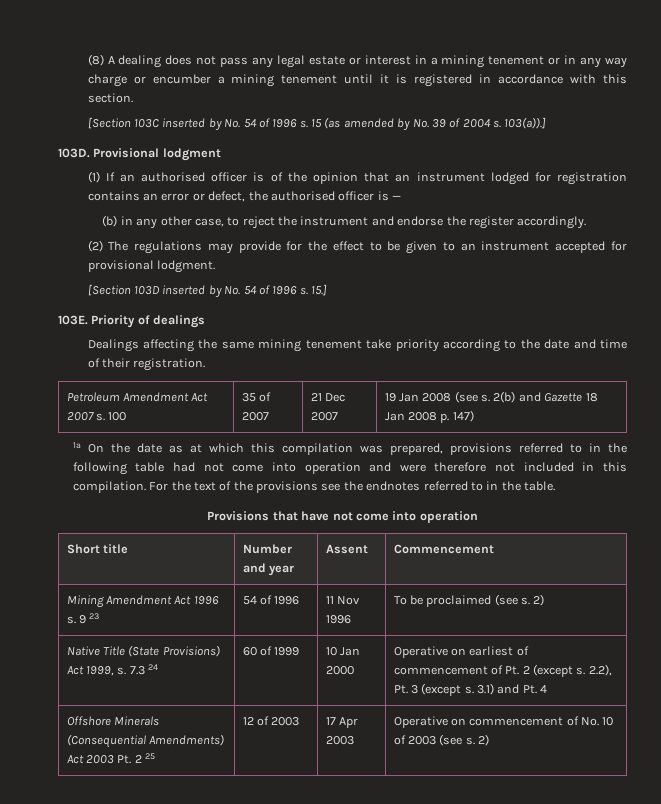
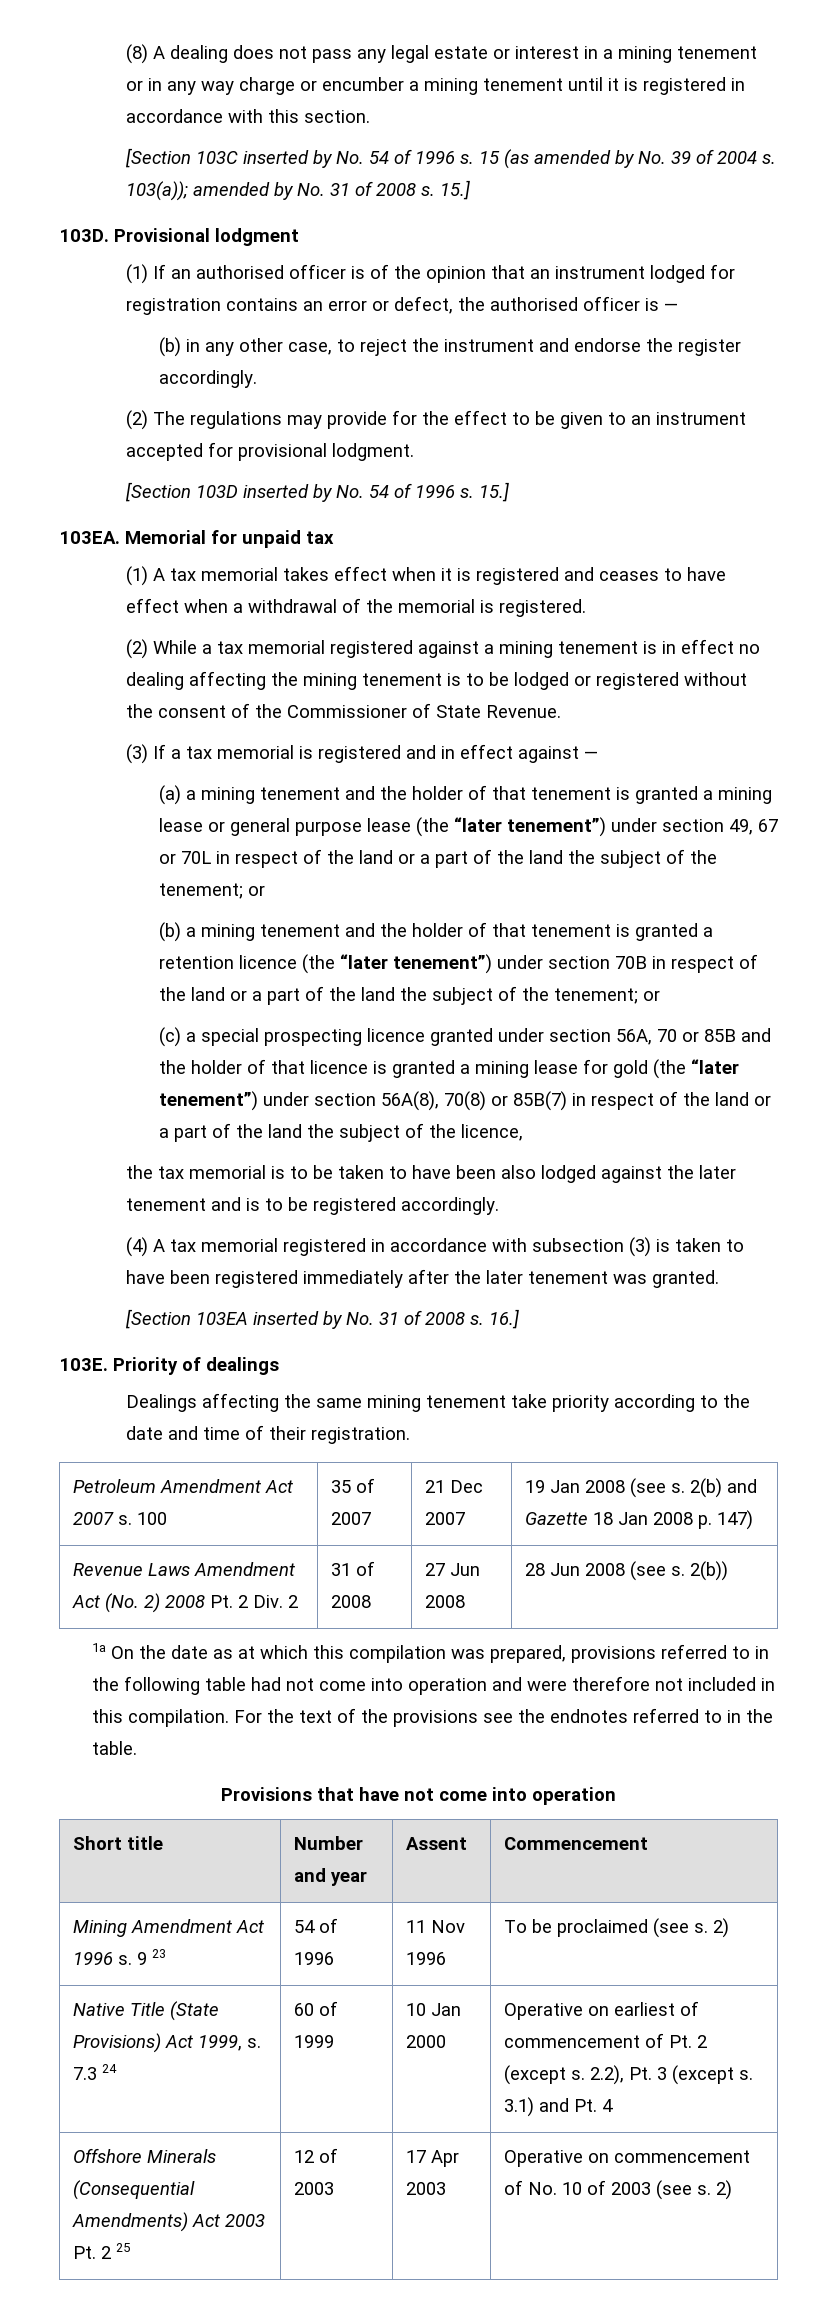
- 103(a)).]
+ 103(a)); amended by No. 31 of 2008 s. 15.]
+ 103EA. Memorial for unpaid tax
+ (1) A tax memorial takes effect when it is registered and ceases to have effect when a withdrawal of the memorial is registered.
+ (2) While a tax memorial registered against a mining tenement is in effect no dealing affecting the mining tenement is to be lodged or registered without the consent of the Commissioner of State Revenue.
+ (3) If a tax memorial is registered and in effect against —
+ (a) a mining tenement and the holder of that tenement is granted a mining lease or general purpose lease (the “later tenement”) under section 49, 67 or 70L in respect of the land or a part of the land the subject of the tenement; or
+ (b) a mining tenement and the holder of that tenement is granted a retention licence (the “later tenement”) under section 70B in respect of the land or a part of the land the subject of the tenement; or
+ (c) a special prospecting licence granted under section 56A, 70 or 85B and the holder of that licence is granted a mining lease for gold (the “later tenement”) under section 56A(8), 70(8) or 85B(7) in respect of the land or a part of the land the subject of the licence,
+ the tax memorial is to be taken to have been also lodged against the later tenement and is to be registered accordingly.
+ (4) A tax memorial registered in accordance with subsection (3) is taken to have been registered immediately after the later tenement was granted.
+ [Section 103EA inserted by No. 31 of 2008 s. 16.]
+ Revenue Laws Amendment Act (No. 2) 2008 Pt. 2 Div. 2 | 31 of 2008 | 27 Jun 2008 | 28 Jun 2008 (see s. 2(b))

